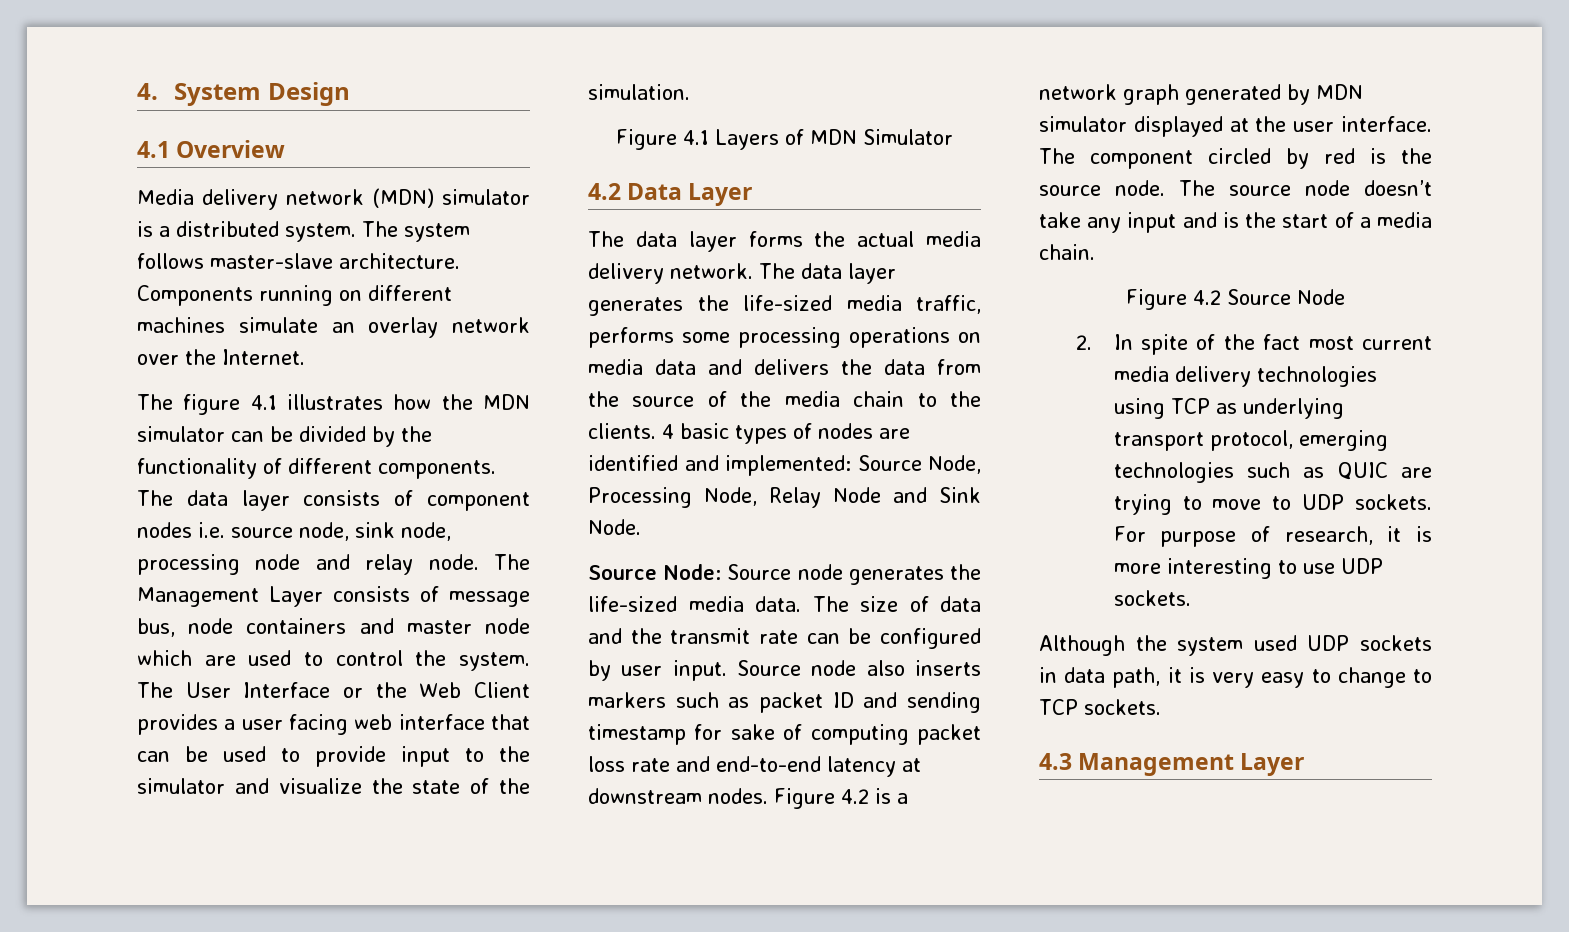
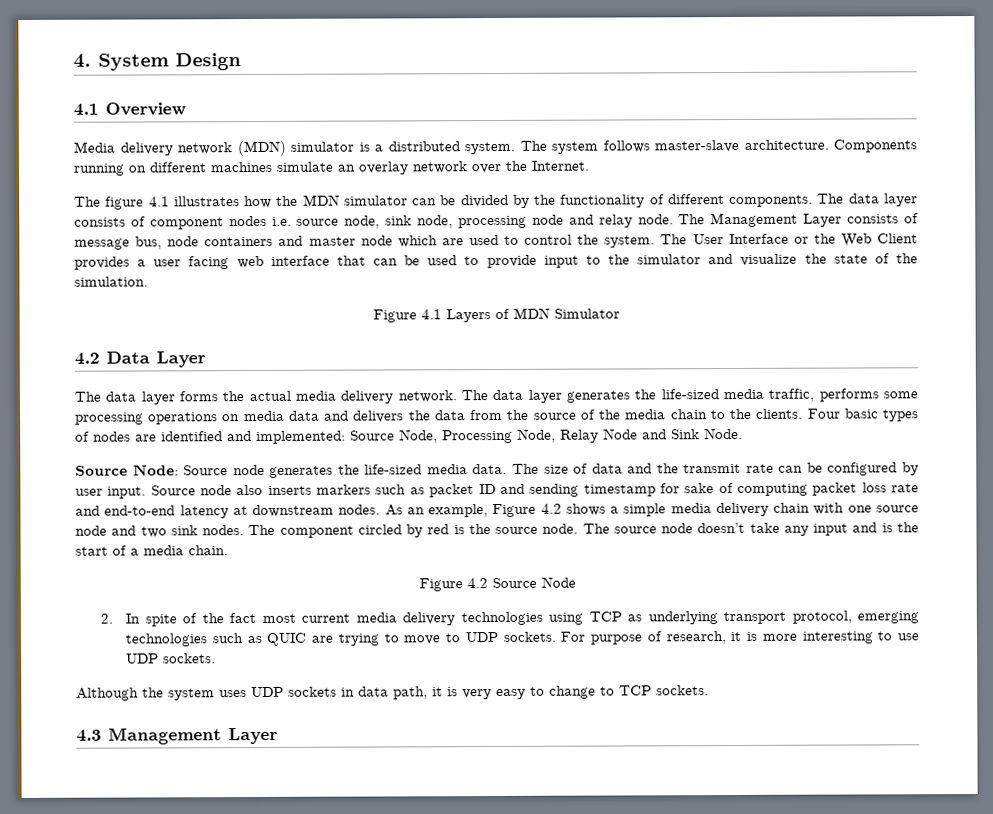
- 4 basic types of nodes are identified and implemented: Source Node, Processing Node, Relay Node and Sink Node.
+ Four basic types of nodes are identified and implemented: Source Node, Processing Node, Relay Node and Sink Node.
- Figure 4.2 is a network graph generated by MDN simulator displayed at the user interface.
+ As an example, Figure 4.2 shows a simple media delivery chain with one source node and two sink nodes.
- Although the system used UDP sockets in data path, it is very easy to change to TCP sockets.
+ Although the system uses UDP sockets in data path, it is very easy to change to TCP sockets.

